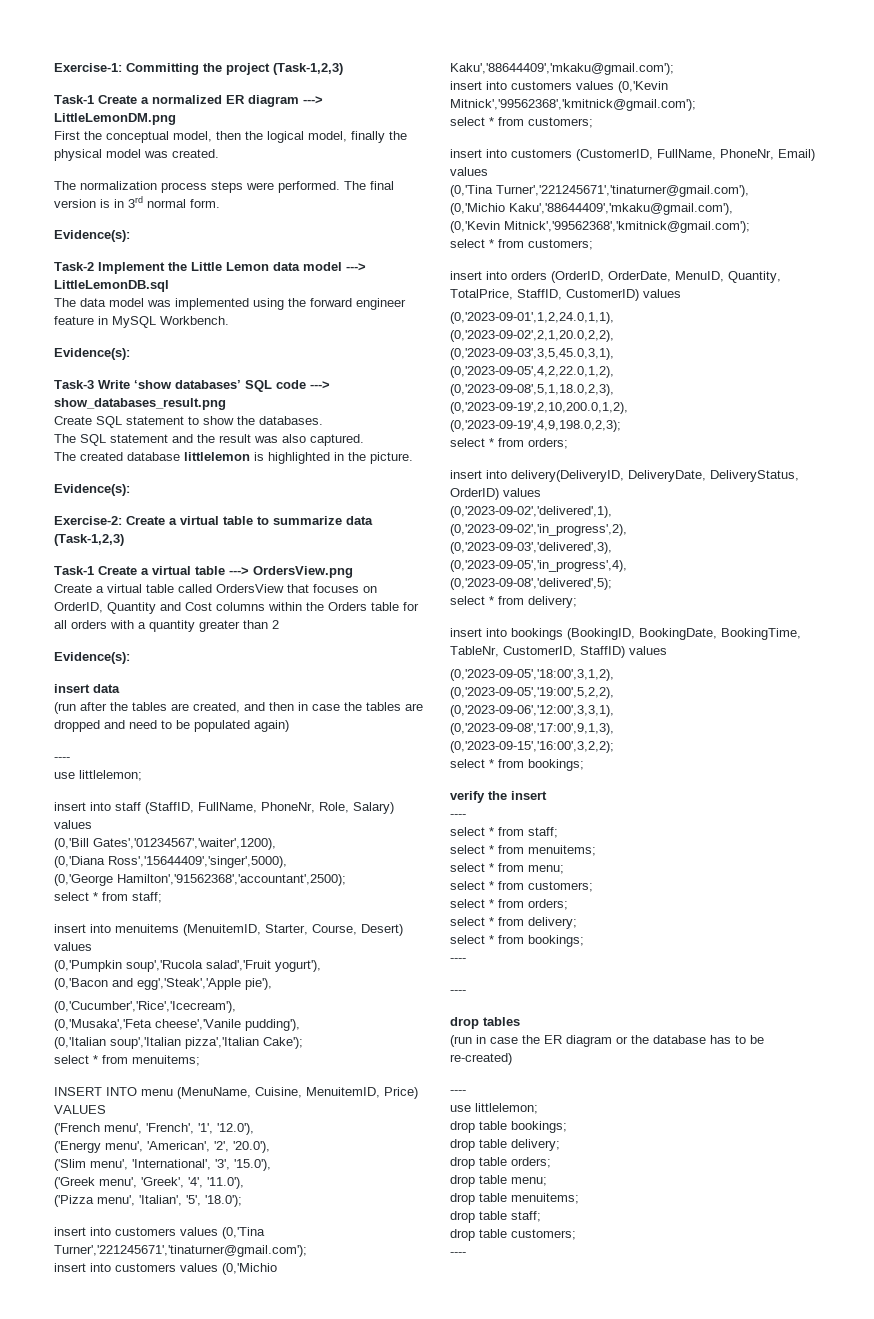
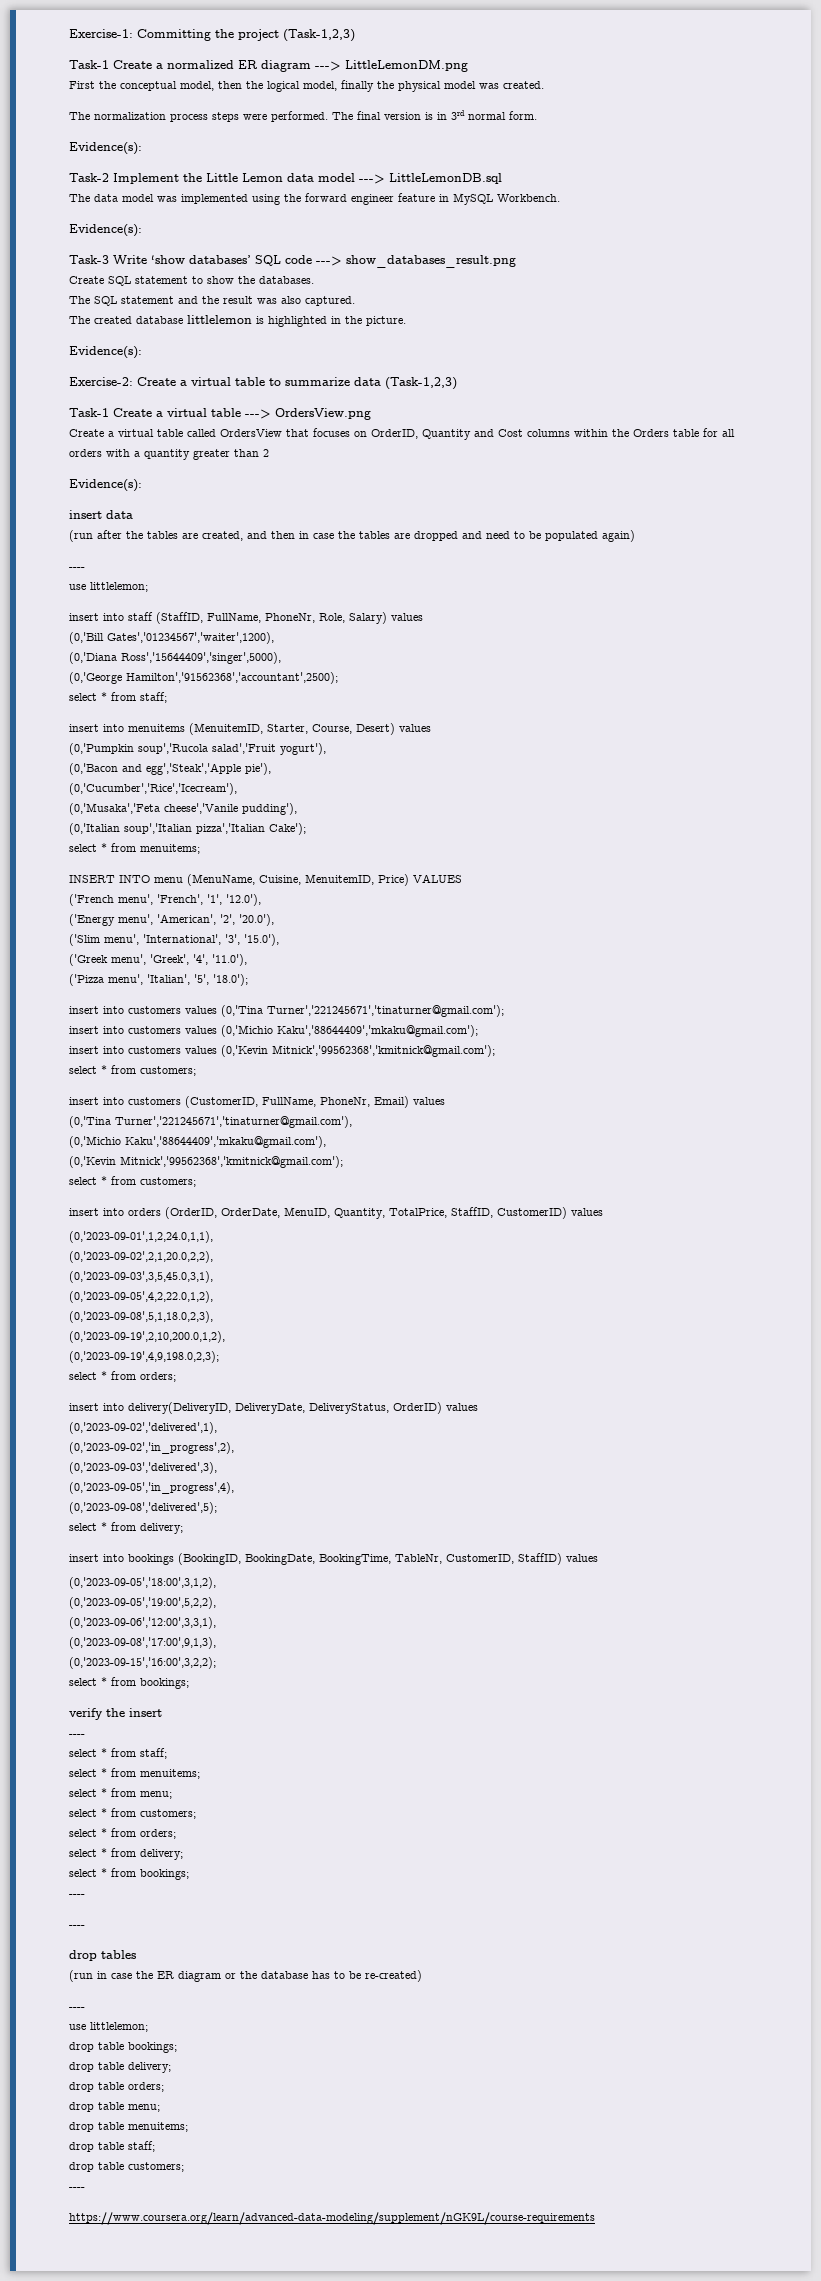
+ https://www.coursera.org/learn/advanced-data-modeling/supplement/nGK9L/course-requirements

